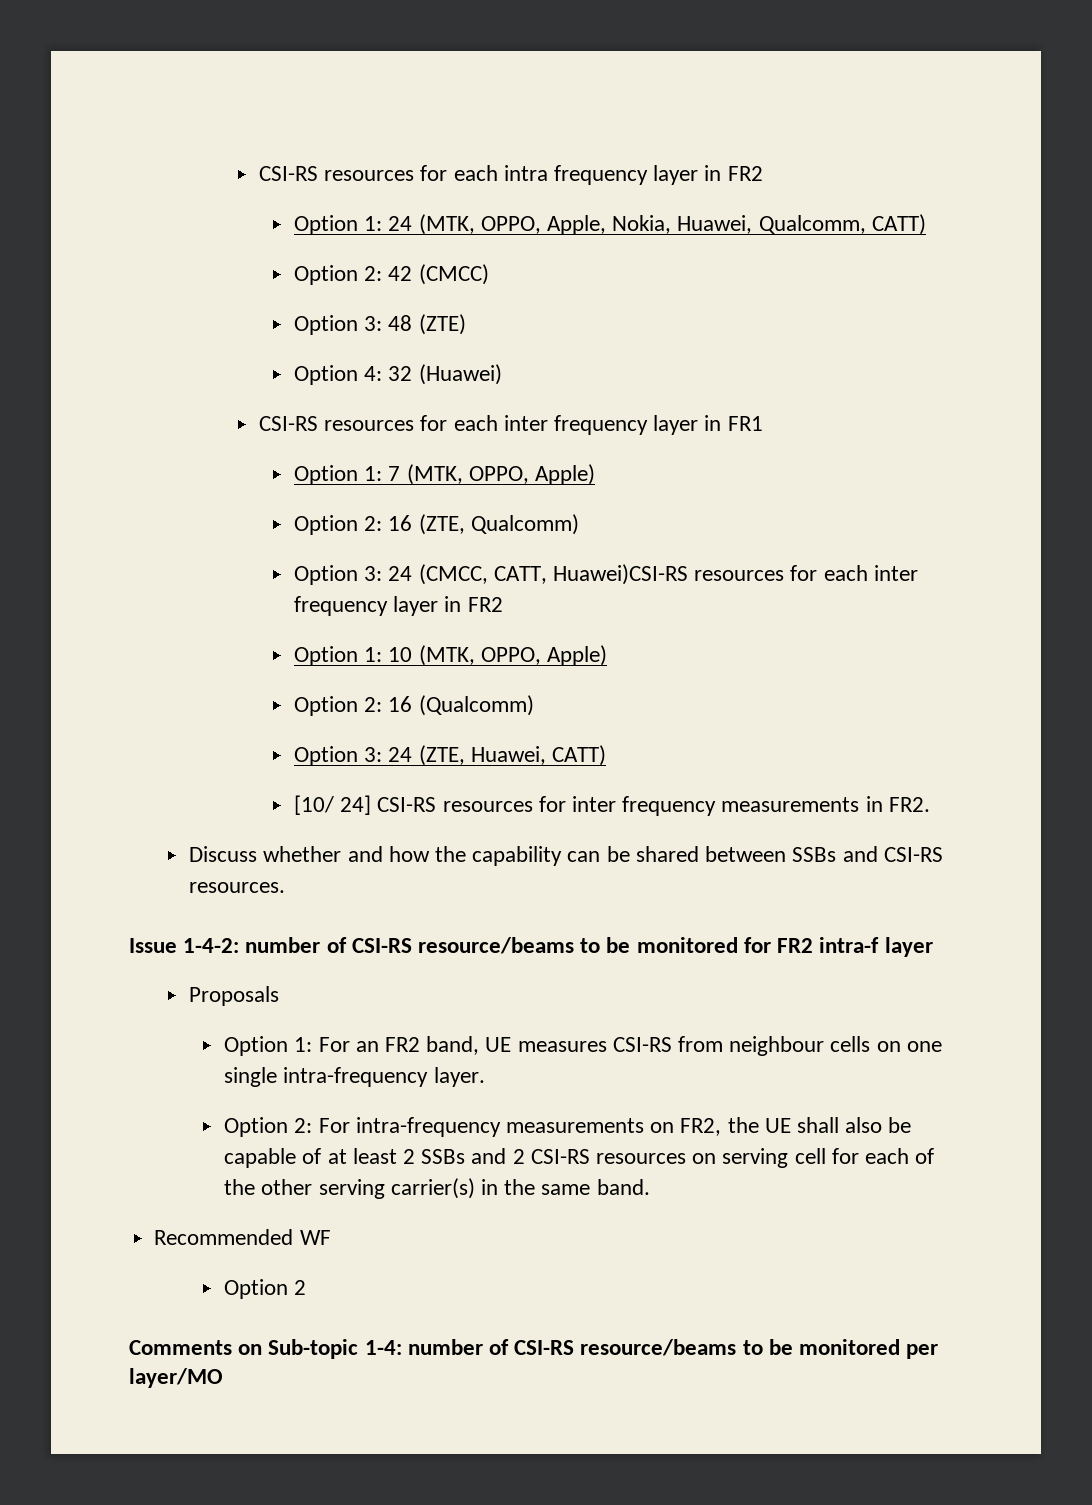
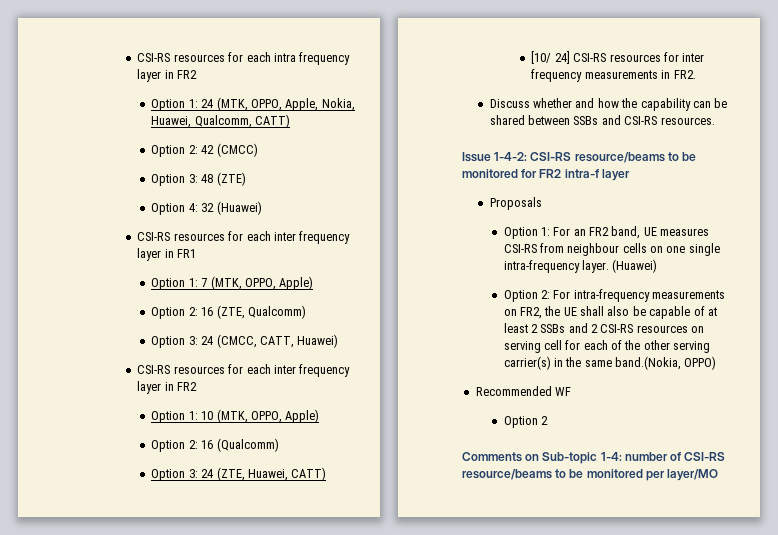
- Option 3: 24 (CMCC, CATT, Huawei)CSI-RS resources for each inter frequency layer in FR2
+ Option 3: 24 (CMCC, CATT, Huawei)
+ CSI-RS resources for each inter frequency layer in FR2
- Issue 1-4-2: number of CSI-RS resource/beams to be monitored for FR2 intra-f layer
+ Issue 1-4-2: CSI-RS resource/beams to be monitored for FR2 intra-f layer
- Option 1: For an FR2 band, UE measures CSI-RS from neighbour cells on one single intra-frequency layer.
+ Option 1: For an FR2 band, UE measures CSI-RS from neighbour cells on one single intra-frequency layer. (Huawei)
- Option 2: For intra-frequency measurements on FR2, the UE shall also be capable of at least 2 SSBs and 2 CSI-RS resources on serving cell for each of the other serving carrier(s) in the same band.
+ Option 2: For intra-frequency measurements on FR2, the UE shall also be capable of at least 2 SSBs and 2 CSI-RS resources on serving cell for each of the other serving carrier(s) in the same band.(Nokia, OPPO)

